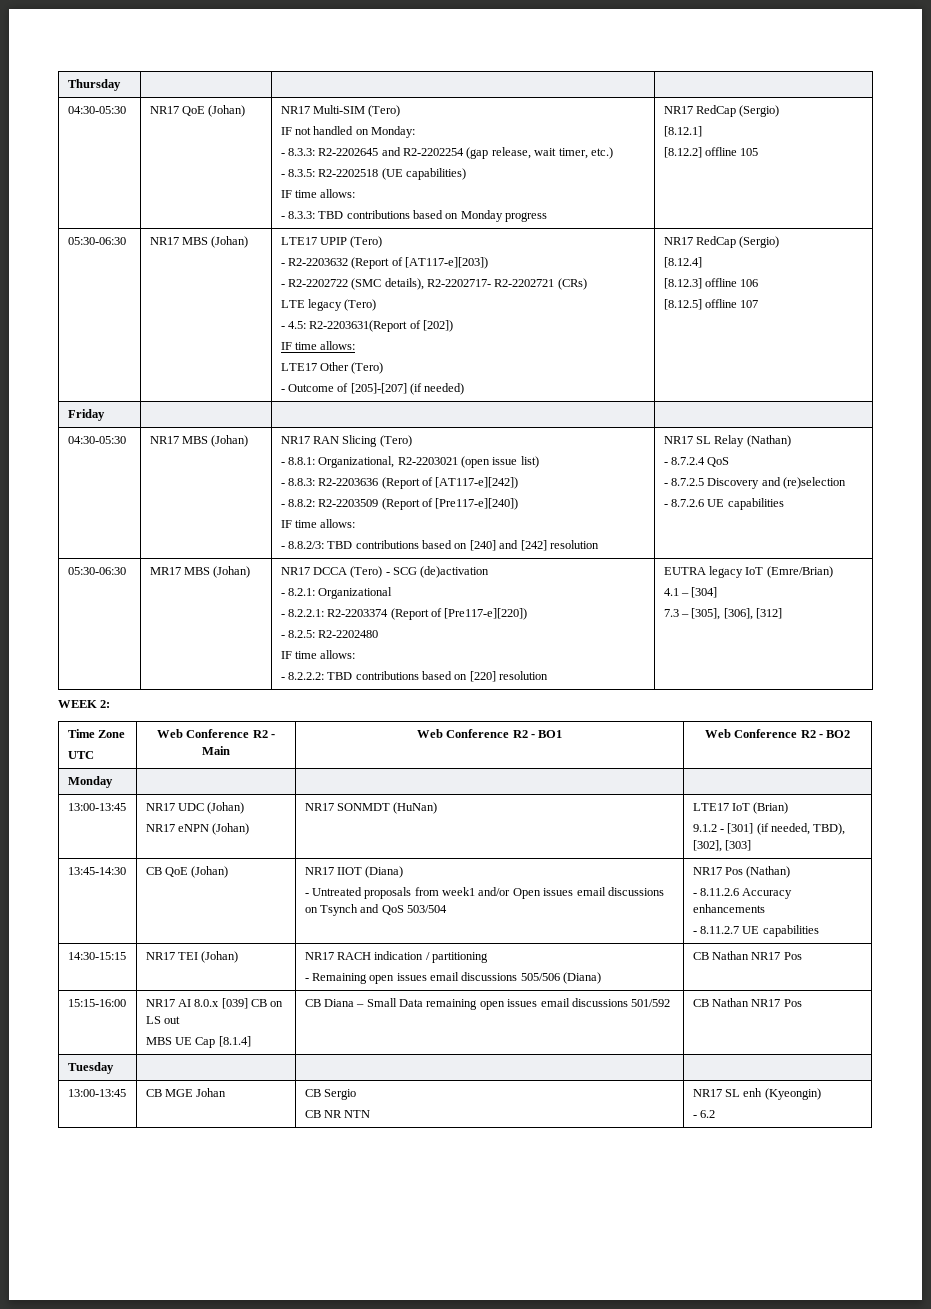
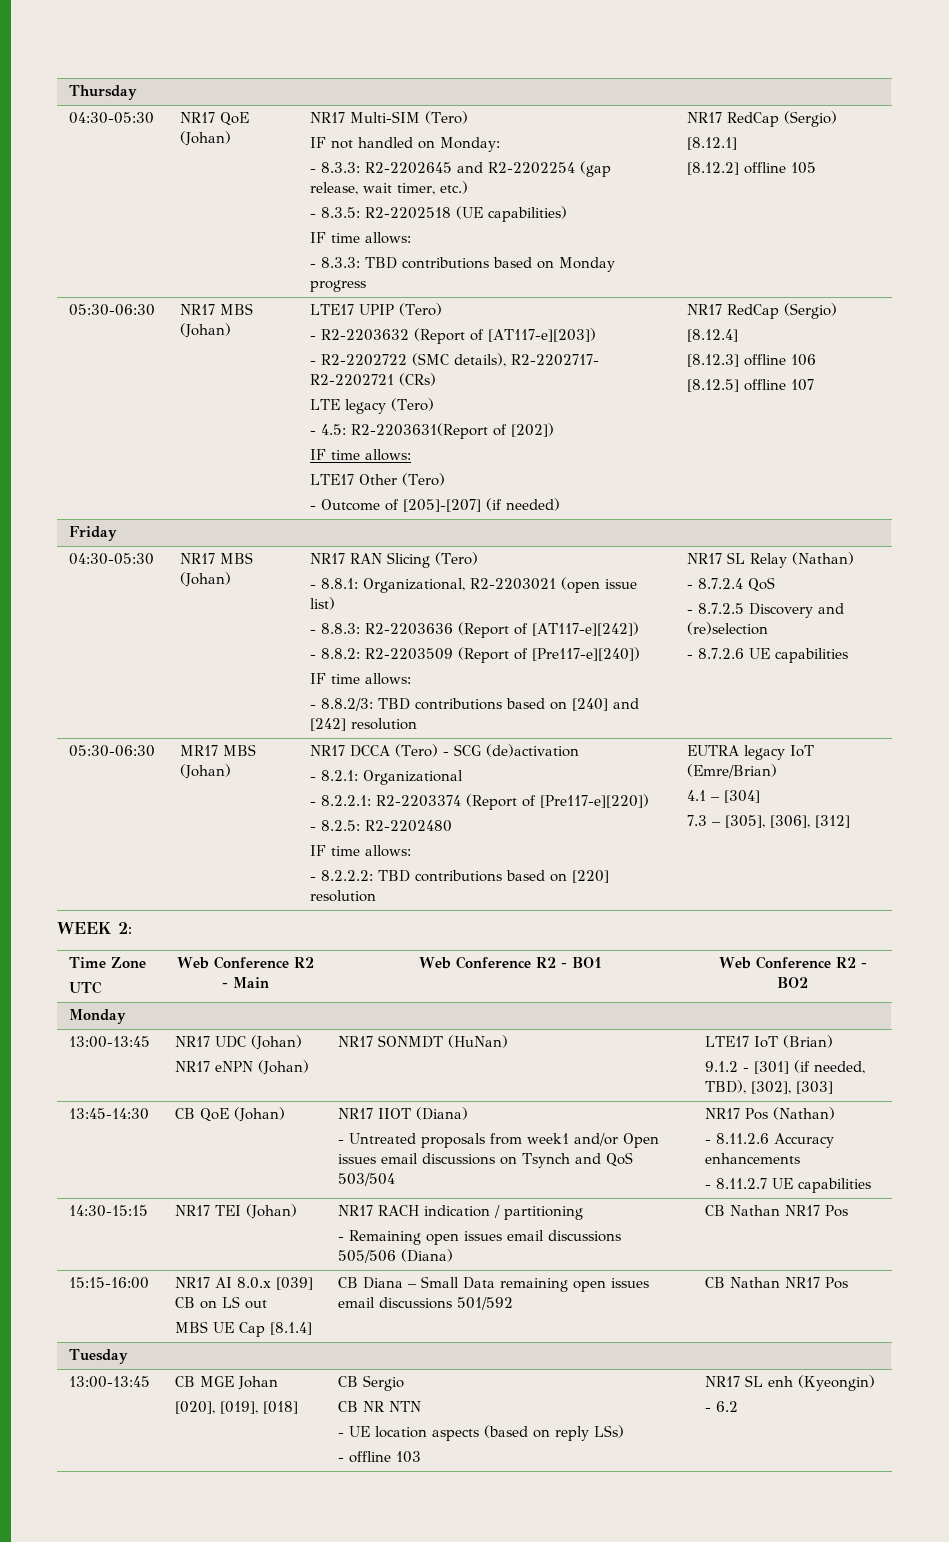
- 13:00-13:45 | CB MGE Johan | CB Sergio
- CB NR NTN | NR17 SL enh (Kyeongin)
+ 13:00-13:45 | CB MGE Johan
+ [020], [019], [018] | CB Sergio
+ CB NR NTN
+ - UE location aspects (based on reply LSs)
+ - offline 103 | NR17 SL enh (Kyeongin)

